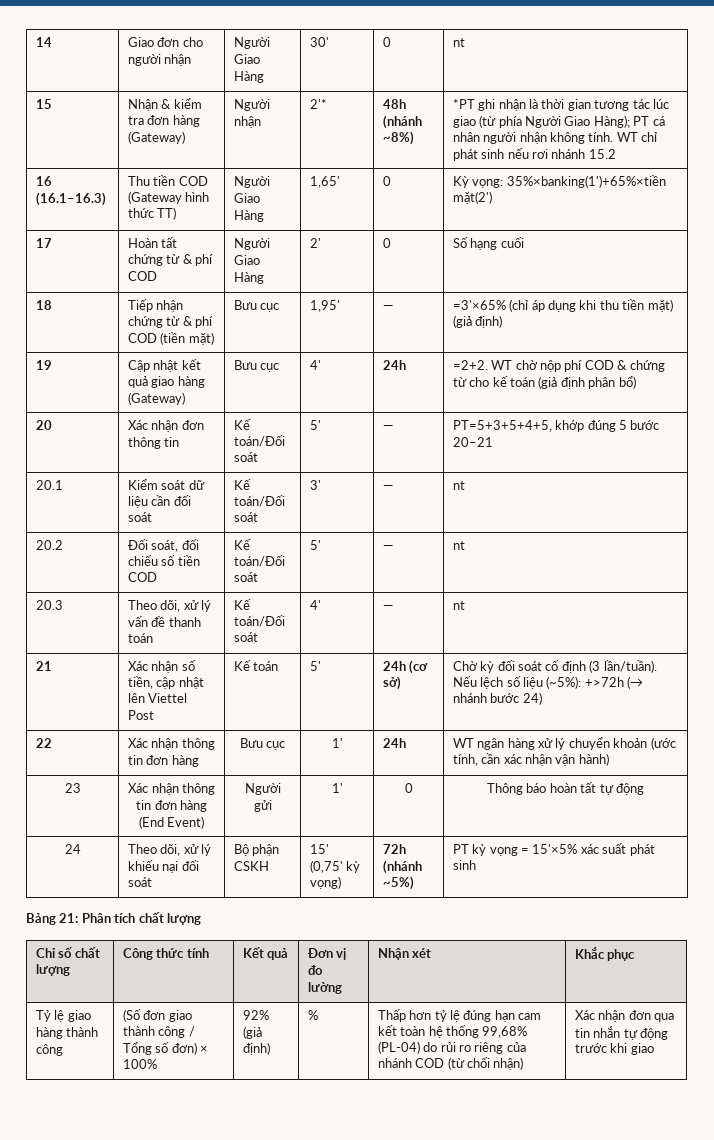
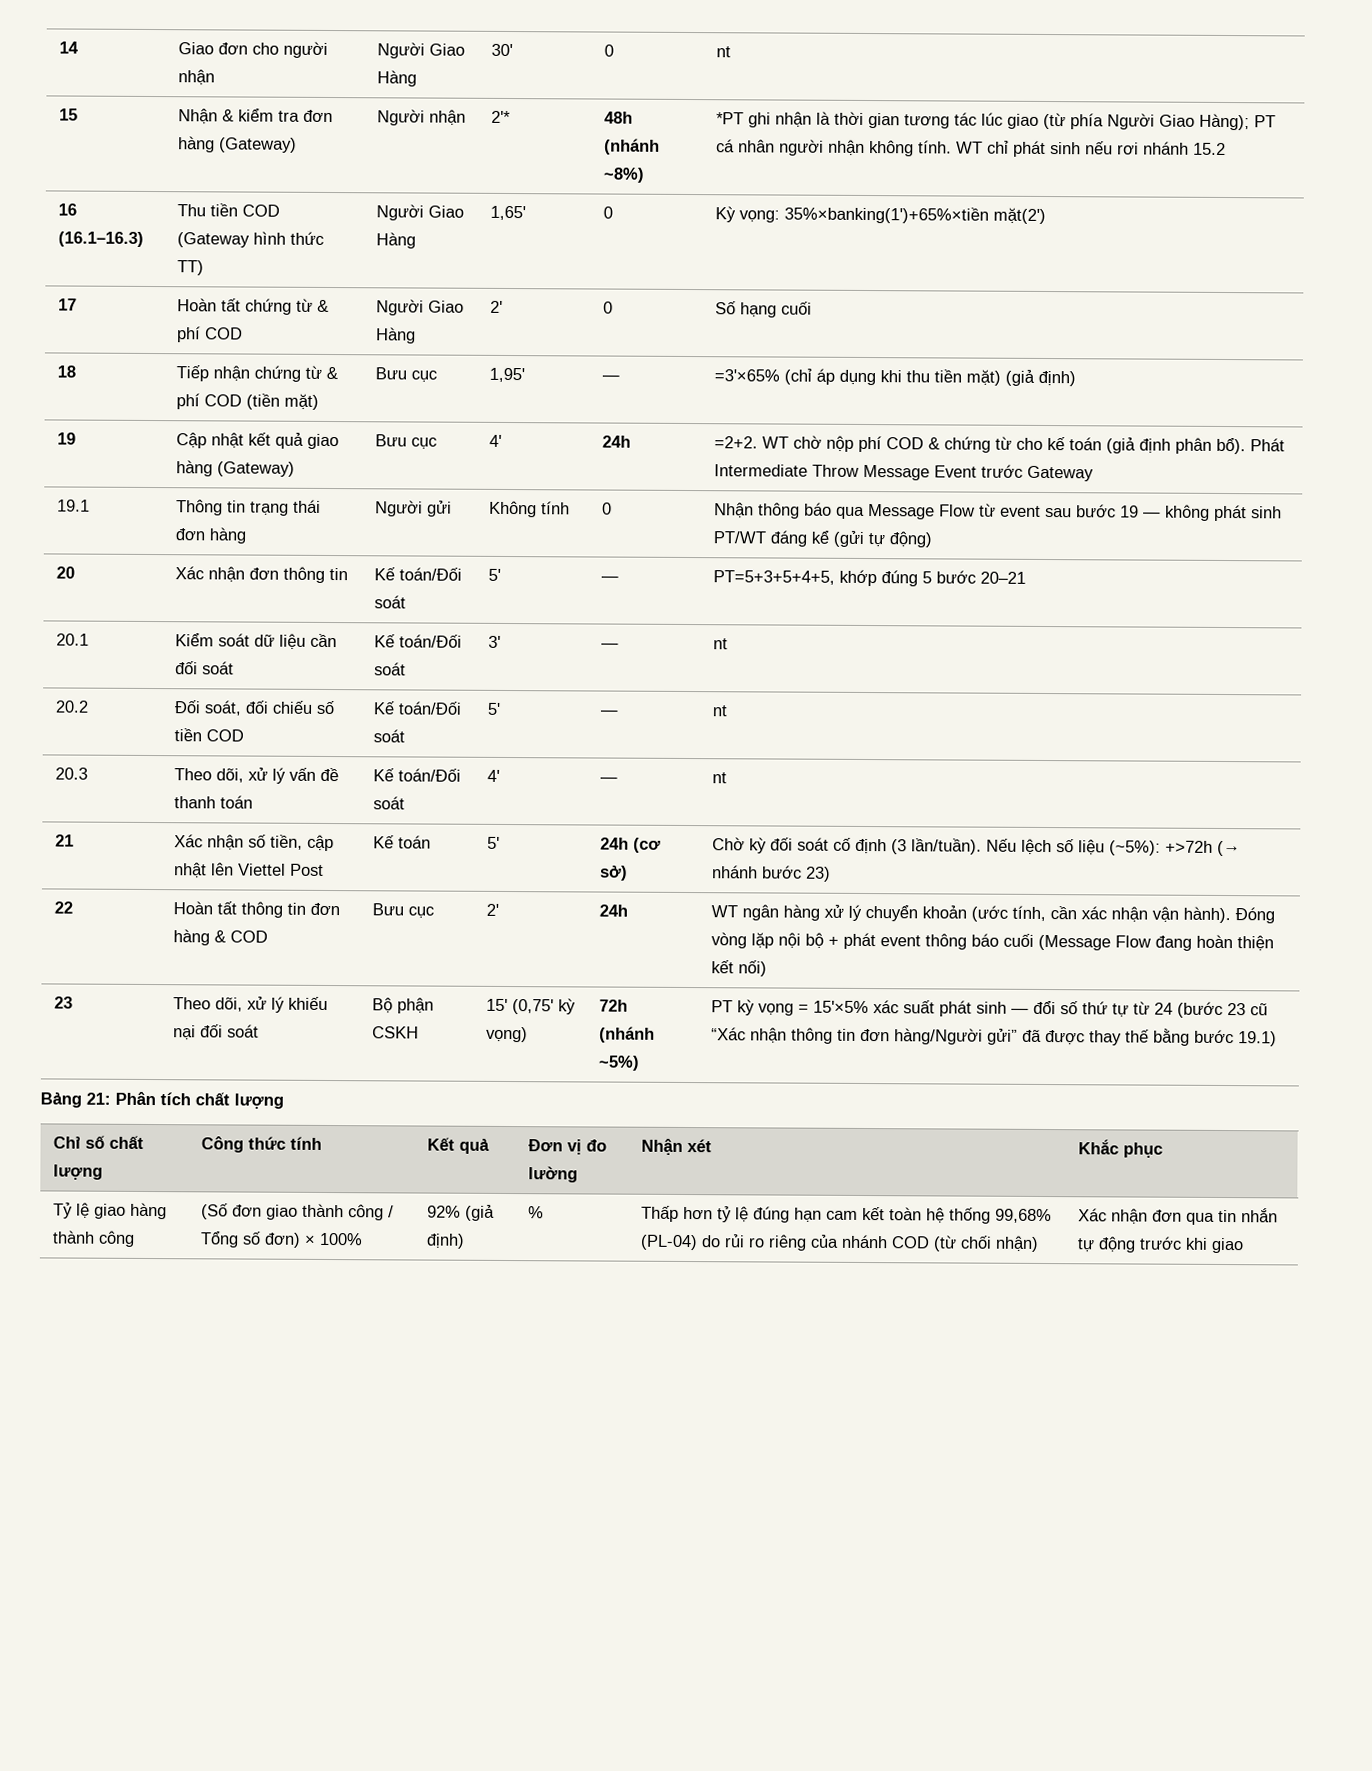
- 19 | Cập nhật kết quả giao hàng (Gateway) | Bưu cục | 4' | 24h | =2+2. WT chờ nộp phí COD & chứng từ cho kế toán (giả định phân bổ)
+ 19 | Cập nhật kết quả giao hàng (Gateway) | Bưu cục | 4' | 24h | =2+2. WT chờ nộp phí COD & chứng từ cho kế toán (giả định phân bổ). Phát Intermediate Throw Message Event trước Gateway
+ 19.1 | Thông tin trạng thái đơn hàng | Người gửi | Không tính | 0 | Nhận thông báo qua Message Flow từ event sau bước 19 — không phát sinh PT/WT đáng kể (gửi tự động)
- 21 | Xác nhận số tiền, cập nhật lên Viettel Post | Kế toán | 5' | 24h (cơ sở) | Chờ kỳ đối soát cố định (3 lần/tuần). Nếu lệch số liệu (~5%): +>72h (→ nhánh bước 24)
+ 21 | Xác nhận số tiền, cập nhật lên Viettel Post | Kế toán | 5' | 24h (cơ sở) | Chờ kỳ đối soát cố định (3 lần/tuần). Nếu lệch số liệu (~5%): +>72h (→ nhánh bước 23)
- Xác nhận thông tin đơn hàng | Bưu cục | 1'
+ Hoàn tất thông tin đơn hàng & COD | Bưu cục | 2'
- WT ngân hàng xử lý chuyển khoản (ước tính, cần xác nhận vận hành)
- 23 | Xác nhận thông tin đơn hàng (End Event) | Người gửi | 1' | 0 | Thông báo hoàn tất tự động
- 24 | Theo dõi, xử lý khiếu nại đối soát | Bộ phận CSKH | 15' (0,75' kỳ vọng) | 72h (nhánh ~5%) | PT kỳ vọng = 15'×5% xác suất phát sinh
+ WT ngân hàng xử lý chuyển khoản (ước tính, cần xác nhận vận hành). Đóng vòng lặp nội bộ + phát event thông báo cuối (Message Flow đang hoàn thiện kết nối)
+ 23 | Theo dõi, xử lý khiếu nại đối soát | Bộ phận CSKH | 15' (0,75' kỳ vọng) | 72h (nhánh ~5%) | PT kỳ vọng = 15'×5% xác suất phát sinh — đổi số thứ tự từ 24 (bước 23 cũ “Xác nhận thông tin đơn hàng/Người gửi” đã được thay thế bằng bước 19.1)

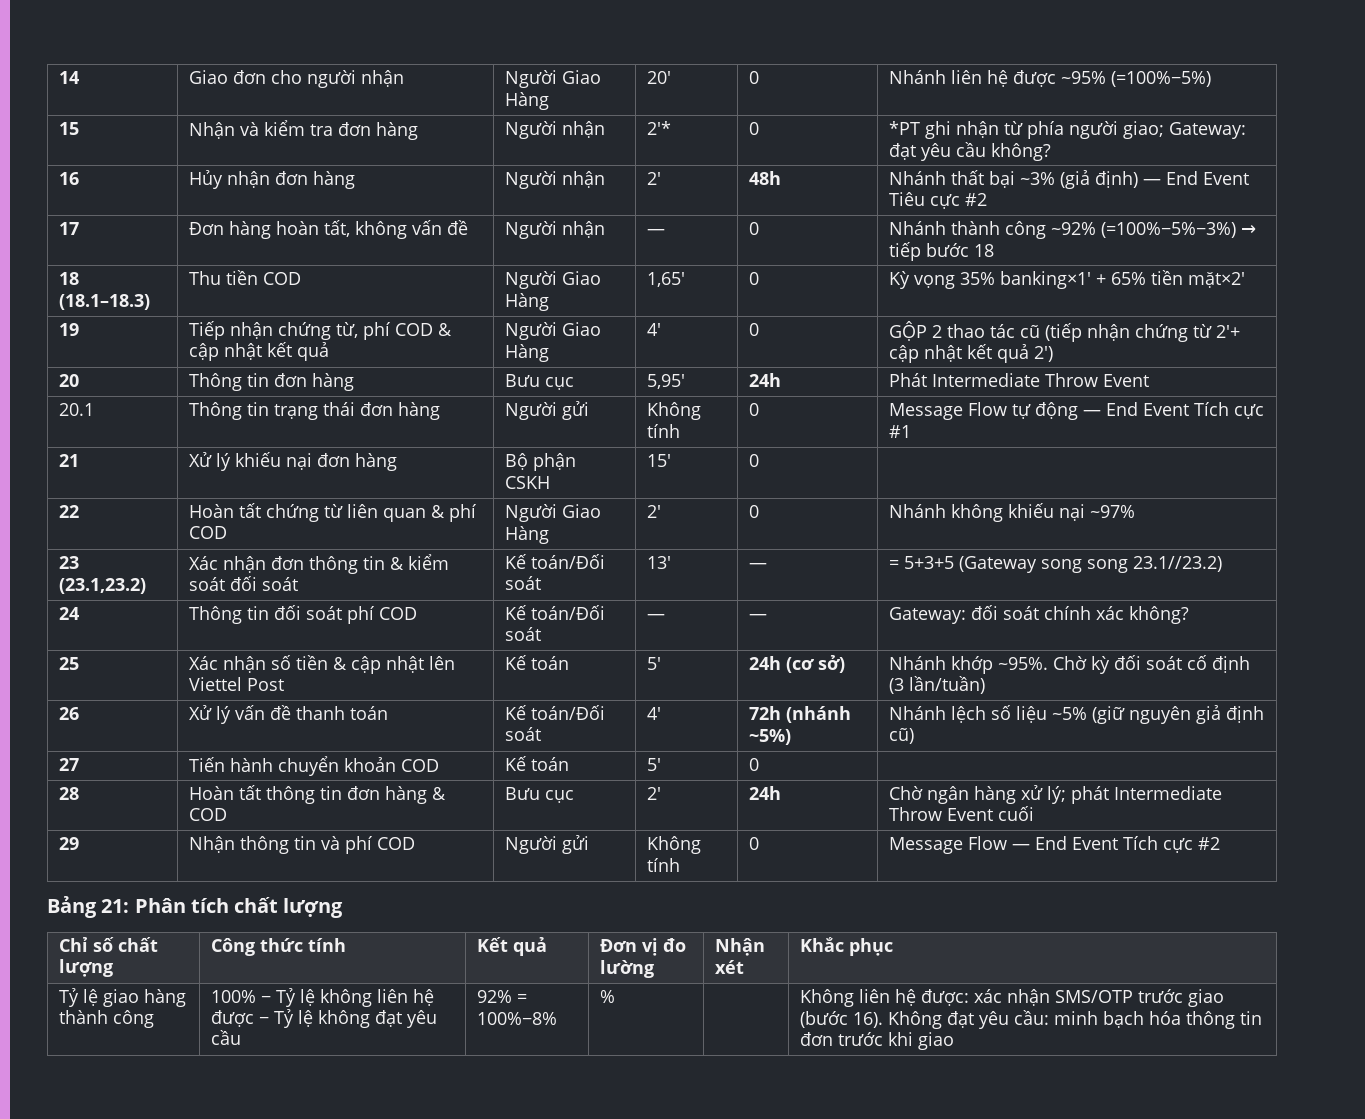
- 14 | Giao đơn cho người nhận | Người Giao Hàng | 30' | 0 | nt
+ 14 | Giao đơn cho người nhận | Người Giao Hàng | 20' | 0 | Nhánh liên hệ được ~95% (=100%−5%)
- Nhận & kiểm tra đơn hàng (Gateway)
+ Nhận và kiểm tra đơn hàng
- 2'* | 48h (nhánh ~8%)
+ 2'* | 0
- *PT ghi nhận là thời gian tương tác lúc giao (từ phía Người Giao Hàng); PT cá nhân người nhận không tính. WT chỉ phát sinh nếu rơi nhánh 15.2
- 16 (16.1–16.3) | Thu tiền COD (Gateway hình thức TT) | Người Giao Hàng | 1,65' | 0 | Kỳ vọng: 35%×banking(1')+65%×tiền mặt(2')
- 17 | Hoàn tất chứng từ & phí COD | Người Giao Hàng | 2' | 0 | Số hạng cuối
- 18 | Tiếp nhận chứng từ & phí COD (tiền mặt) | Bưu cục | 1,95' | — | =3'×65% (chỉ áp dụng khi thu tiền mặt) (giả định)
- 19 | Cập nhật kết quả giao hàng (Gateway) | Bưu cục | 4' | 24h | =2+2. WT chờ nộp phí COD & chứng từ cho kế toán (giả định phân bổ). Phát Intermediate Throw Message Event trước Gateway
- 19.1 | Thông tin trạng thái đơn hàng | Người gửi | Không tính | 0 | Nhận thông báo qua Message Flow từ event sau bước 19 — không phát sinh PT/WT đáng kể (gửi tự động)
- 20 | Xác nhận đơn thông tin | Kế toán/Đối soát | 5' | — | PT=5+3+5+4+5, khớp đúng 5 bước 20–21
- 20.1 | Kiểm soát dữ liệu cần đối soát | Kế toán/Đối soát | 3' | — | nt
- 20.2 | Đối soát, đối chiếu số tiền COD | Kế toán/Đối soát | 5' | — | nt
- 20.3 | Theo dõi, xử lý vấn đề thanh toán | Kế toán/Đối soát | 4' | — | nt
- 21 | Xác nhận số tiền, cập nhật lên Viettel Post | Kế toán | 5' | 24h (cơ sở) | Chờ kỳ đối soát cố định (3 lần/tuần). Nếu lệch số liệu (~5%): +>72h (→ nhánh bước 23)
- 22 | Hoàn tất thông tin đơn hàng & COD | Bưu cục | 2' | 24h | WT ngân hàng xử lý chuyển khoản (ước tính, cần xác nhận vận hành). Đóng vòng lặp nội bộ + phát event thông báo cuối (Message Flow đang hoàn thiện kết nối)
- 23 | Theo dõi, xử lý khiếu nại đối soát | Bộ phận CSKH | 15' (0,75' kỳ vọng) | 72h (nhánh ~5%) | PT kỳ vọng = 15'×5% xác suất phát sinh — đổi số thứ tự từ 24 (bước 23 cũ “Xác nhận thông tin đơn hàng/Người gửi” đã được thay thế bằng bước 19.1)
+ *PT ghi nhận từ phía người giao; Gateway: đạt yêu cầu không?
+ 16 | Hủy nhận đơn hàng | Người nhận | 2' | 48h | Nhánh thất bại ~3% (giả định) — End Event Tiêu cực #2
+ 17 | Đơn hàng hoàn tất, không vấn đề | Người nhận | — | 0 | Nhánh thành công ~92% (=100%−5%−3%) → tiếp bước 18
+ 18 (18.1–18.3) | Thu tiền COD | Người Giao Hàng | 1,65' | 0 | Kỳ vọng 35% banking×1' + 65% tiền mặt×2'
+ 19 | Tiếp nhận chứng từ, phí COD & cập nhật kết quả | Người Giao Hàng | 4' | 0 | GỘP 2 thao tác cũ (tiếp nhận chứng từ 2'+ cập nhật kết quả 2')
+ 20 | Thông tin đơn hàng | Bưu cục | 5,95' | 24h | Phát Intermediate Throw Event
+ 20.1 | Thông tin trạng thái đơn hàng | Người gửi | Không tính | 0 | Message Flow tự động — End Event Tích cực #1
+ 21 | Xử lý khiếu nại đơn hàng | Bộ phận CSKH | 15' | 0 |
+ 22 | Hoàn tất chứng từ liên quan & phí COD | Người Giao Hàng | 2' | 0 | Nhánh không khiếu nại ~97%
+ 23 (23.1,23.2) | Xác nhận đơn thông tin & kiểm soát đối soát | Kế toán/Đối soát | 13' | — | = 5+3+5 (Gateway song song 23.1//23.2)
+ 24 | Thông tin đối soát phí COD | Kế toán/Đối soát | — | — | Gateway: đối soát chính xác không?
+ 25 | Xác nhận số tiền & cập nhật lên Viettel Post | Kế toán | 5' | 24h (cơ sở) | Nhánh khớp ~95%. Chờ kỳ đối soát cố định (3 lần/tuần)
+ 26 | Xử lý vấn đề thanh toán | Kế toán/Đối soát | 4' | 72h (nhánh ~5%) | Nhánh lệch số liệu ~5% (giữ nguyên giả định cũ)
+ 27 | Tiến hành chuyển khoản COD | Kế toán | 5' | 0 |
+ 28 | Hoàn tất thông tin đơn hàng & COD | Bưu cục | 2' | 24h | Chờ ngân hàng xử lý; phát Intermediate Throw Event cuối
+ 29 | Nhận thông tin và phí COD | Người gửi | Không tính | 0 | Message Flow — End Event Tích cực #2
- (Số đơn giao thành công / Tổng số đơn) × 100%
+ 100% − Tỷ lệ không liên hệ được − Tỷ lệ không đạt yêu cầu
- 92% (giả định)
+ 92% = 100%−8%
- Thấp hơn tỷ lệ đúng hạn cam kết toàn hệ thống 99,68% (PL-04) do rủi ro riêng của nhánh COD (từ chối nhận) | Xác nhận đơn qua tin nhắn tự động trước khi giao
+ Không liên hệ được: xác nhận SMS/OTP trước giao (bước 16). Không đạt yêu cầu: minh bạch hóa thông tin đơn trước khi giao

